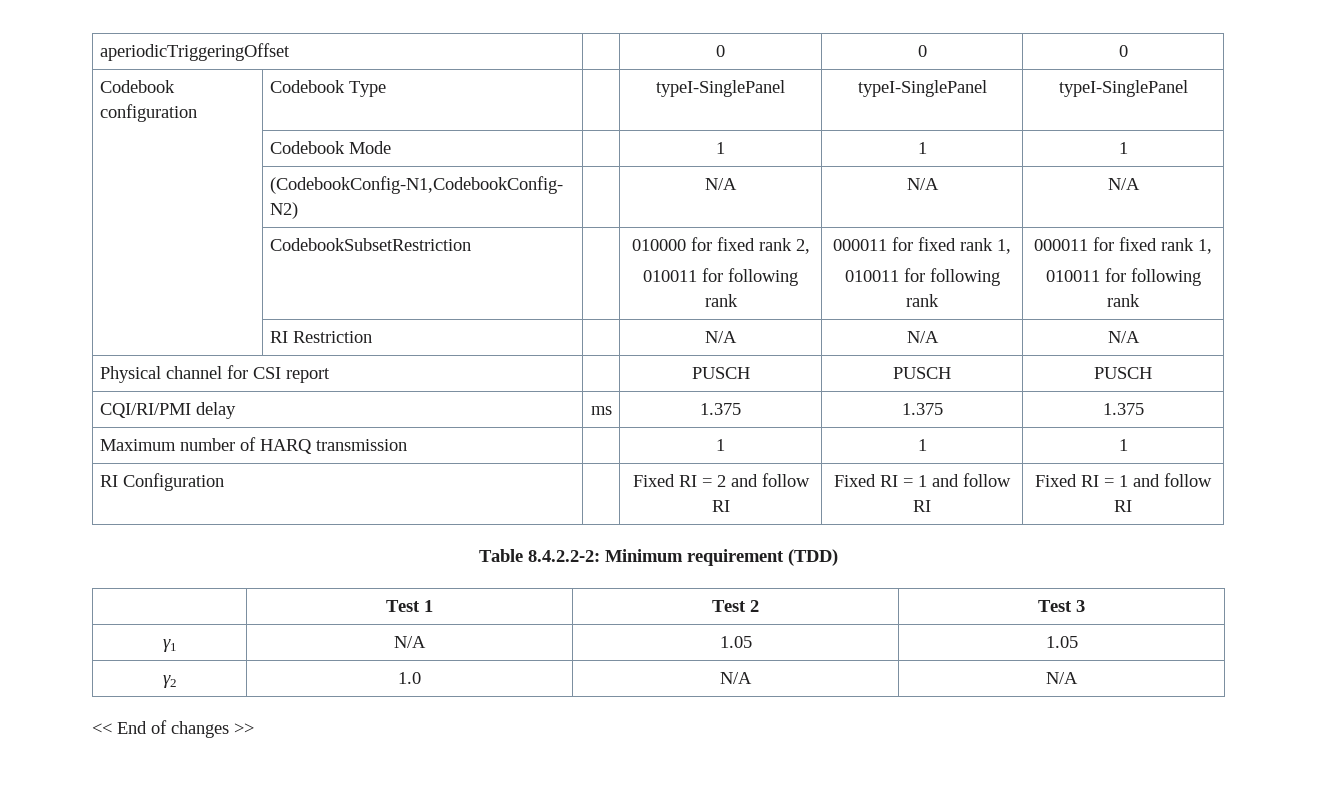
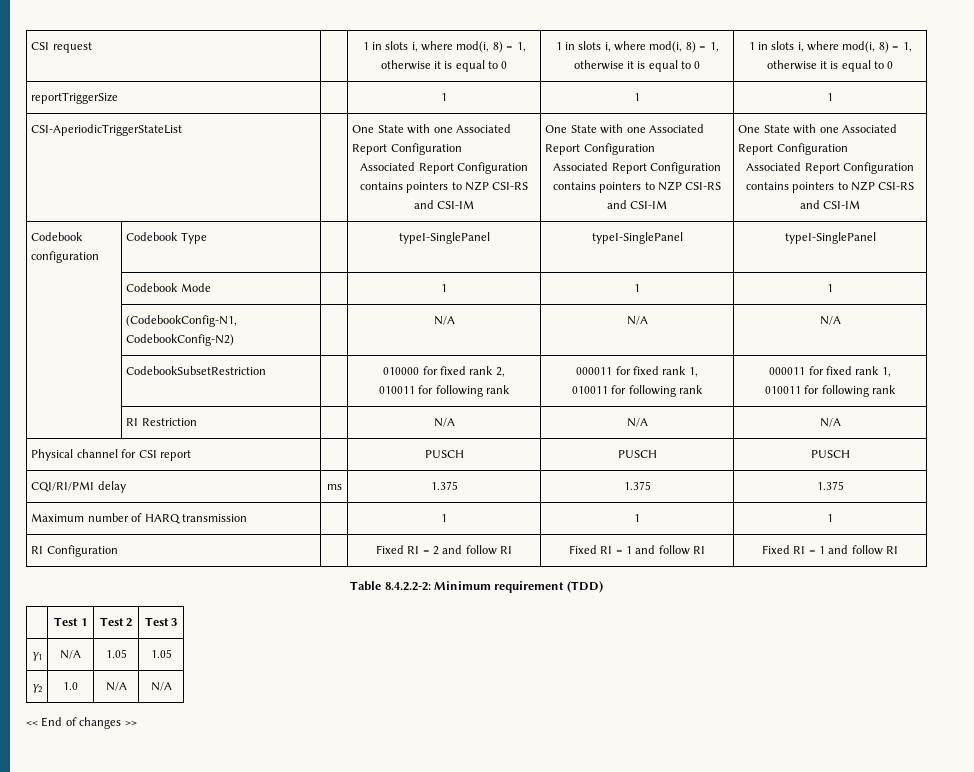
- aperiodicTriggeringOffset | | 0 | 0 | 0
+ CSI request | | 1 in slots i, where mod(i, 8) = 1, otherwise it is equal to 0 | 1 in slots i, where mod(i, 8) = 1, otherwise it is equal to 0 | 1 in slots i, where mod(i, 8) = 1, otherwise it is equal to 0
+ reportTriggerSize | | 1 | 1 | 1
+ CSI-AperiodicTriggerStateList | | One State with one Associated Report Configuration
+ Associated Report Configuration contains pointers to NZP CSI-RS and CSI-IM | One State with one Associated Report Configuration
+ Associated Report Configuration contains pointers to NZP CSI-RS and CSI-IM | One State with one Associated Report Configuration
+ Associated Report Configuration contains pointers to NZP CSI-RS and CSI-IM

